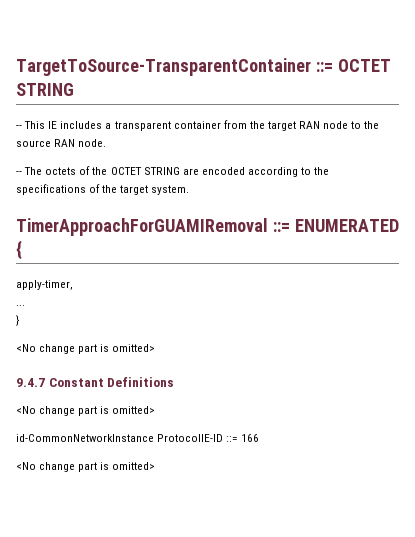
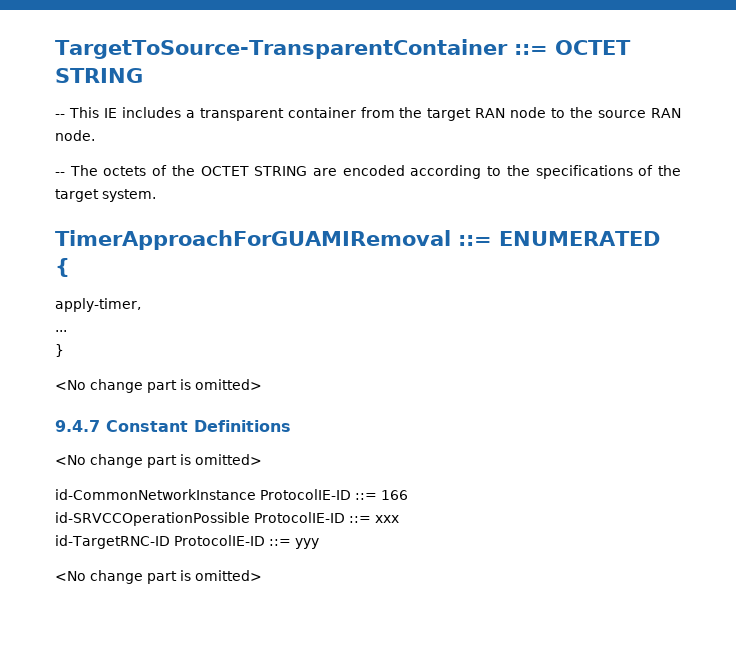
+ id-SRVCCOperationPossible ProtocolIE-ID ::= xxx
+ id-TargetRNC-ID ProtocolIE-ID ::= yyy

